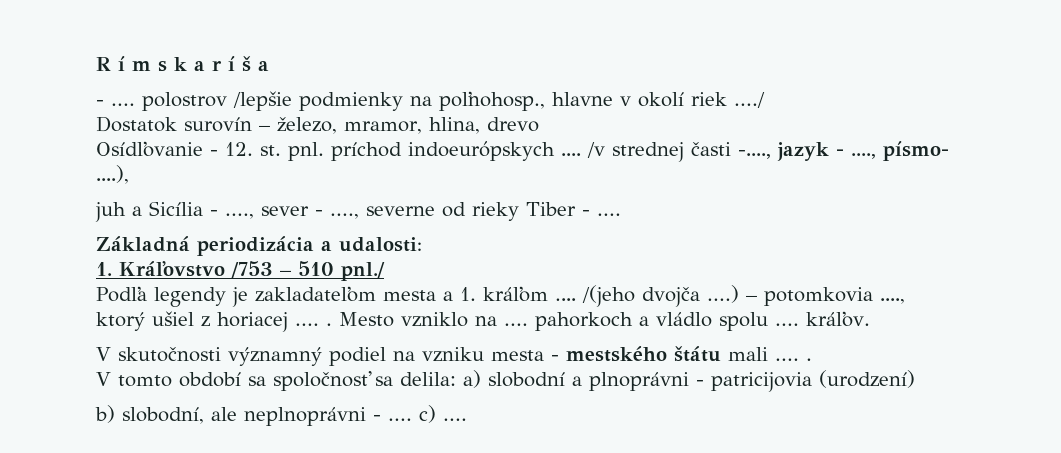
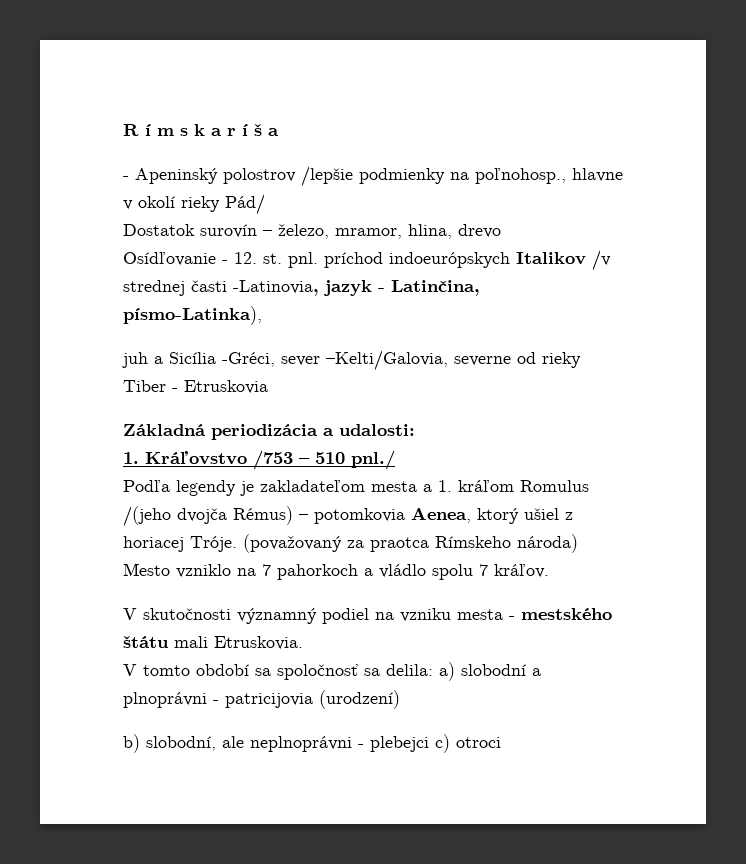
- - .... polostrov /lepšie podmienky na poľnohosp., hlavne v okolí riek ..../
+ - Apeninský polostrov /lepšie podmienky na poľnohosp., hlavne v okolí rieky Pád/
- Osídľovanie - 12. st. pnl. príchod indoeurópskych .... /v strednej časti -...., jazyk - ...., písmo- ....),
+ Osídľovanie - 12. st. pnl. príchod indoeurópskych Italikov /v strednej časti -Latinovia, jazyk - Latinčina, písmo-Latinka),
- juh a Sicília - ...., sever - ...., severne od rieky Tiber - ....
+ juh a Sicília -Gréci, sever –Kelti/Galovia, severne od rieky Tiber - Etruskovia
- Podľa legendy je zakladateľom mesta a 1. kráľom .... /(jeho dvojča ....) – potomkovia ...., ktorý ušiel z horiacej .... . Mesto vzniklo na .... pahorkoch a vládlo spolu .... kráľov.
+ Podľa legendy je zakladateľom mesta a 1. kráľom Romulus /(jeho dvojča Rémus) – potomkovia Aenea, ktorý ušiel z horiacej Tróje. (považovaný za praotca Rímskeho národa) Mesto vzniklo na 7 pahorkoch a vládlo spolu 7 kráľov.
- V skutočnosti významný podiel na vzniku mesta - mestského štátu mali .... .
+ V skutočnosti významný podiel na vzniku mesta - mestského štátu mali Etruskovia.
- b) slobodní, ale neplnoprávni - .... c) ....
+ b) slobodní, ale neplnoprávni - plebejci c) otroci

